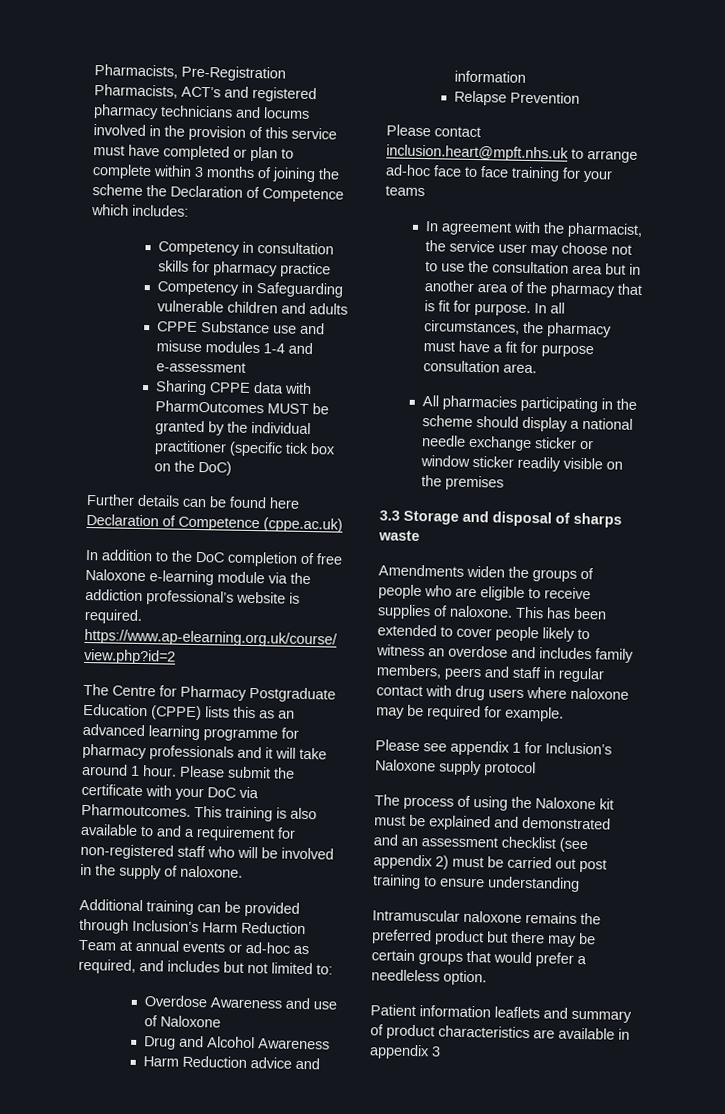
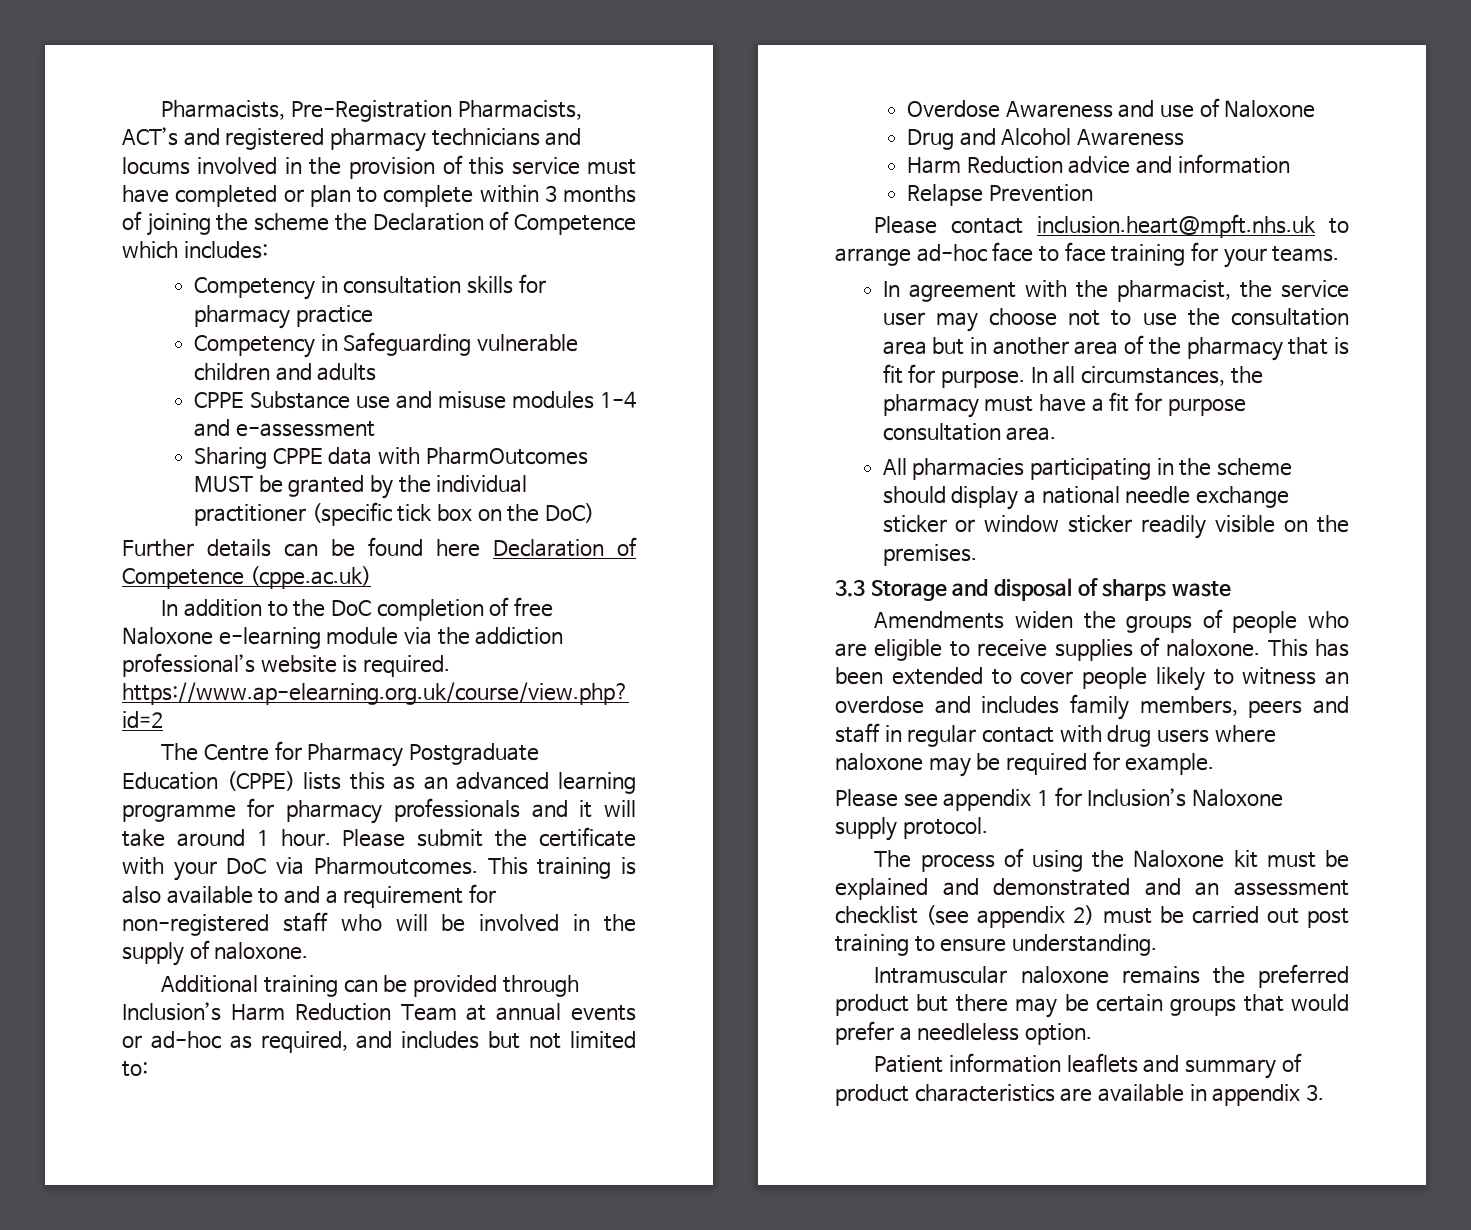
- Please contact inclusion.heart@mpft.nhs.uk to arrange ad-hoc face to face training for your teams
+ Please contact inclusion.heart@mpft.nhs.uk to arrange ad-hoc face to face training for your teams.
- All pharmacies participating in the scheme should display a national needle exchange sticker or window sticker readily visible on the premises
+ All pharmacies participating in the scheme should display a national needle exchange sticker or window sticker readily visible on the premises.
- Please see appendix 1 for Inclusion’s Naloxone supply protocol
+ Please see appendix 1 for Inclusion’s Naloxone supply protocol.
- The process of using the Naloxone kit must be explained and demonstrated and an assessment checklist (see appendix 2) must be carried out post training to ensure understanding
+ The process of using the Naloxone kit must be explained and demonstrated and an assessment checklist (see appendix 2) must be carried out post training to ensure understanding.
- Patient information leaflets and summary of product characteristics are available in appendix 3
+ Patient information leaflets and summary of product characteristics are available in appendix 3.

